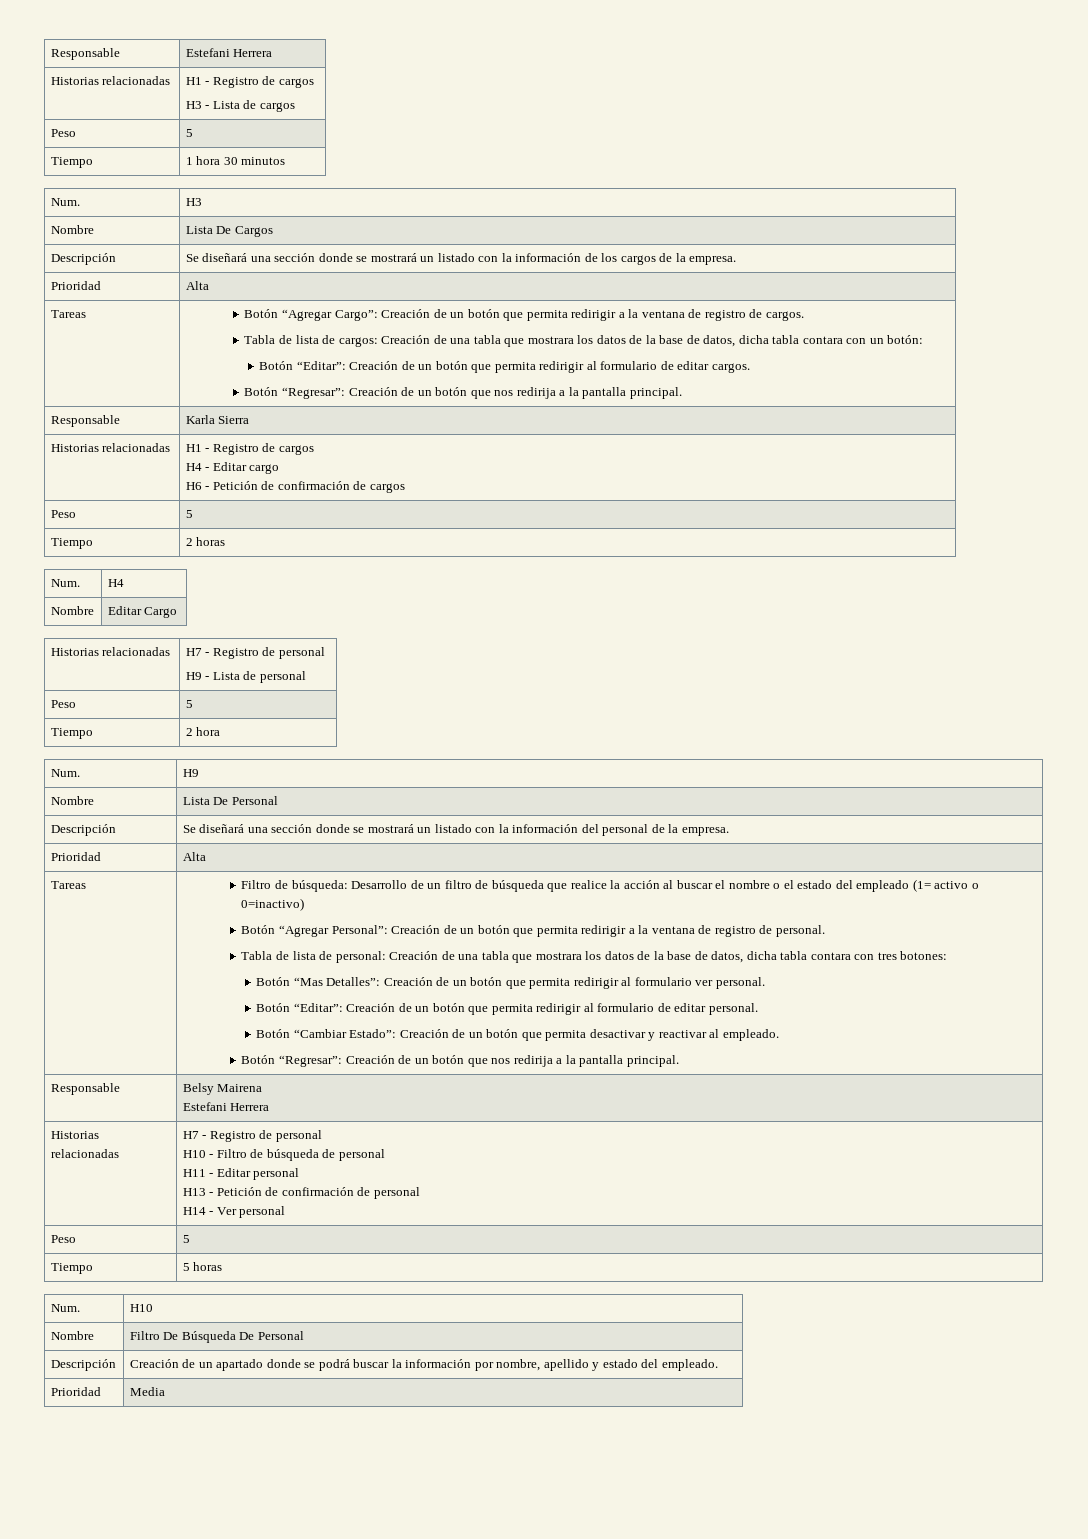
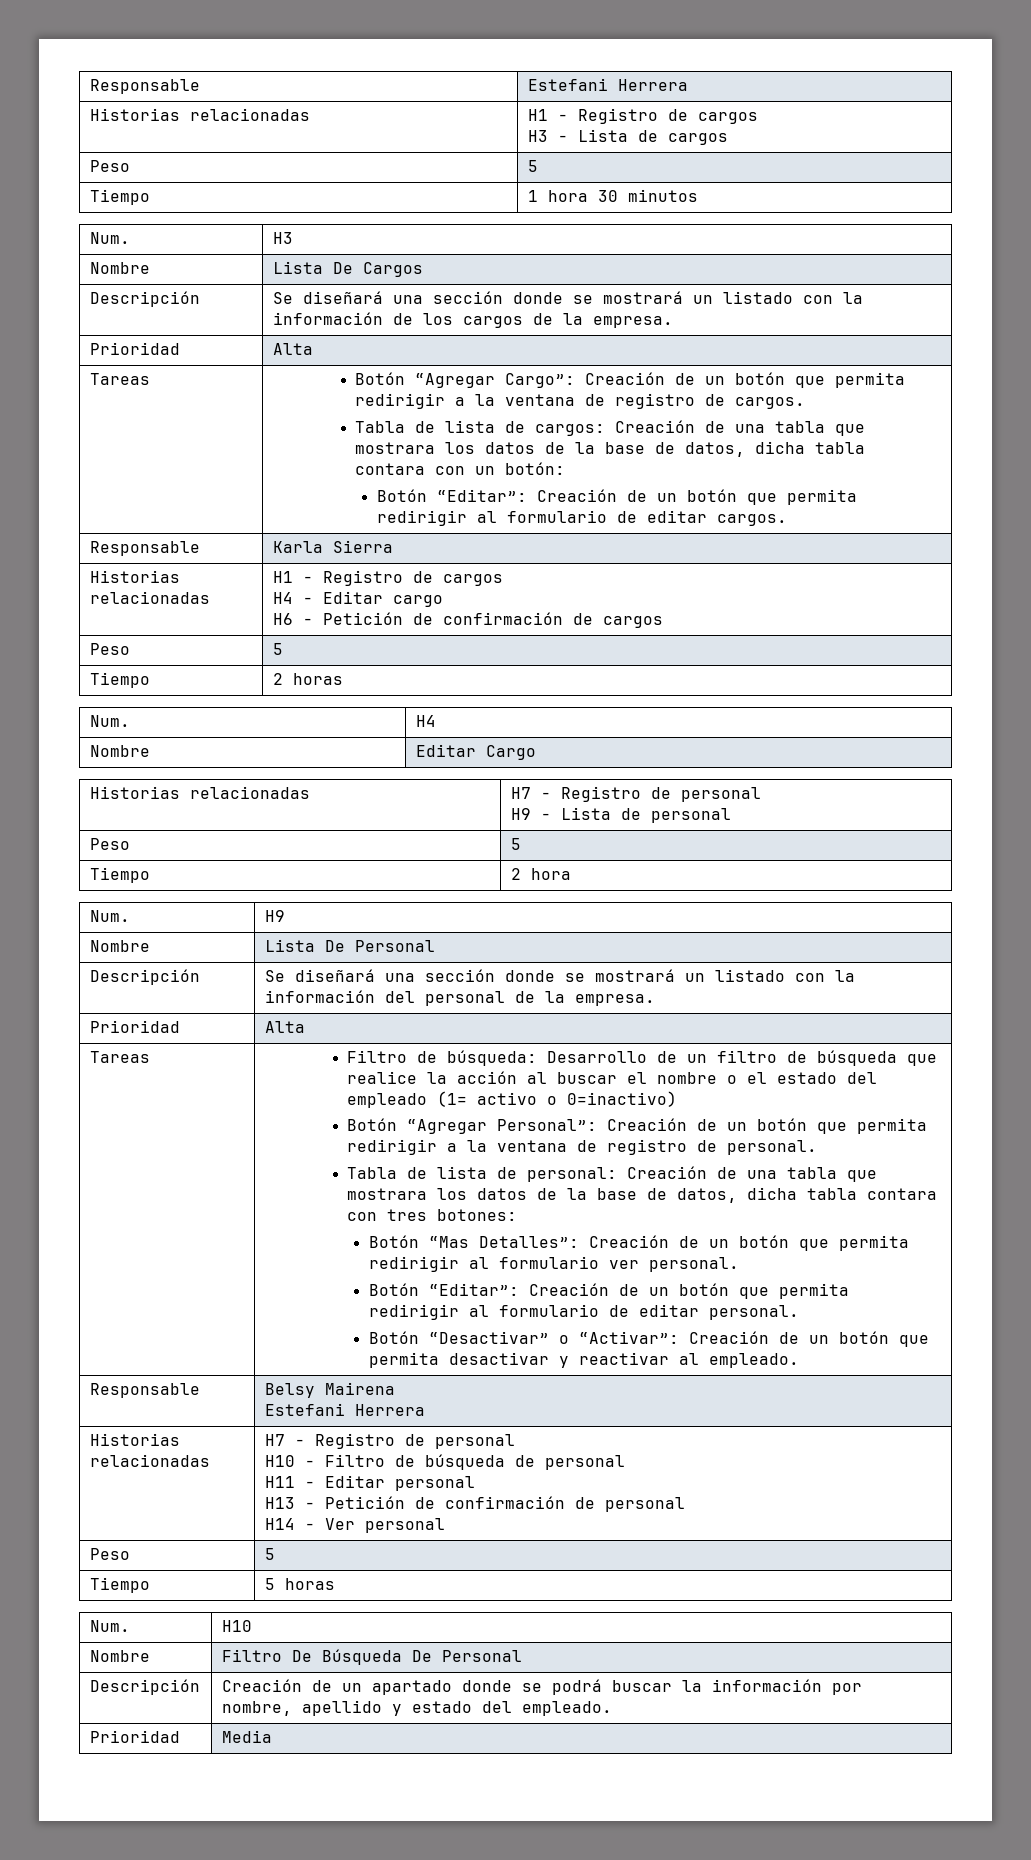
  Botón “Editar”: Creación de un botón que permita redirigir al formulario de editar cargos.
- Botón “Regresar”: Creación de un botón que nos redirija a la pantalla principal.
- Botón “Cambiar Estado”: Creación de un botón que permita desactivar y reactivar al empleado.
- Botón “Regresar”: Creación de un botón que nos redirija a la pantalla principal.
+ Botón “Desactivar” o “Activar”: Creación de un botón que permita desactivar y reactivar al empleado.

